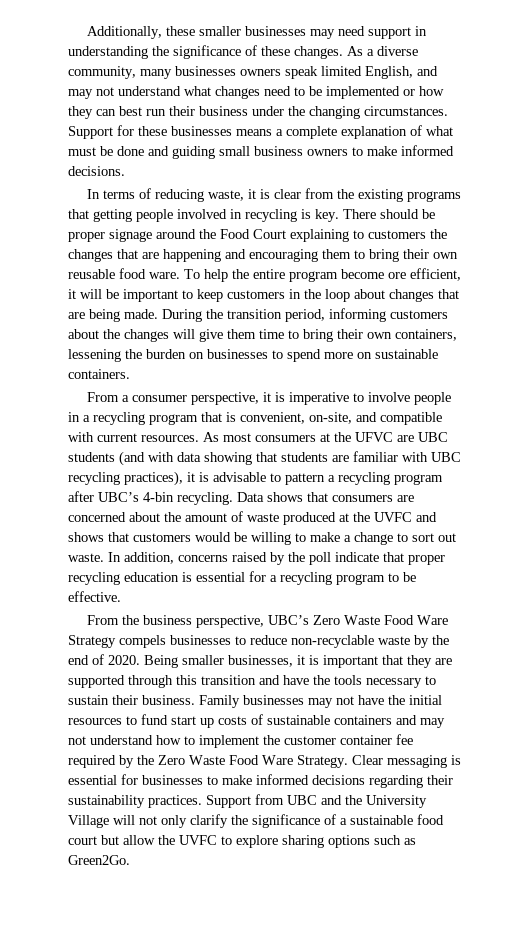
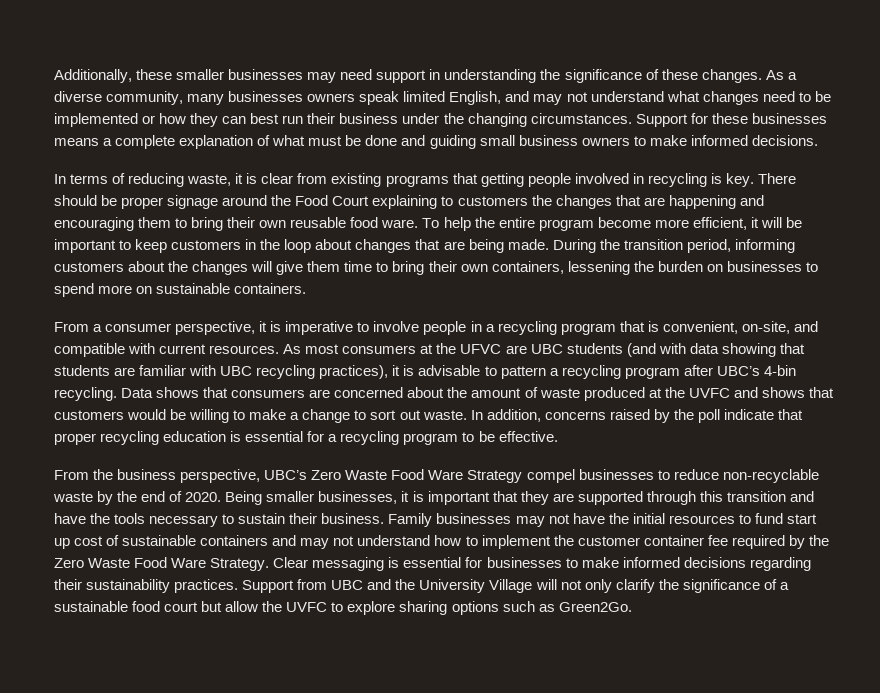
- In terms of reducing waste, it is clear from the existing programs that getting people involved in recycling is key.
+ In terms of reducing waste, it is clear from existing programs that getting people involved in recycling is key.
- To help the entire program become ore efficient, it will be important to keep customers in the loop about changes that are being made.
+ To help the entire program become more efficient, it will be important to keep customers in the loop about changes that are being made.
- From the business perspective, UBC’s Zero Waste Food Ware Strategy compels businesses to reduce non-recyclable waste by the end of 2020.
+ From the business perspective, UBC’s Zero Waste Food Ware Strategy compel businesses to reduce non-recyclable waste by the end of 2020.
- Family businesses may not have the initial resources to fund start up costs of sustainable containers and may not understand how to implement the customer container fee required by the Zero Waste Food Ware Strategy.
+ Family businesses may not have the initial resources to fund start up cost of sustainable containers and may not understand how to implement the customer container fee required by the Zero Waste Food Ware Strategy.

